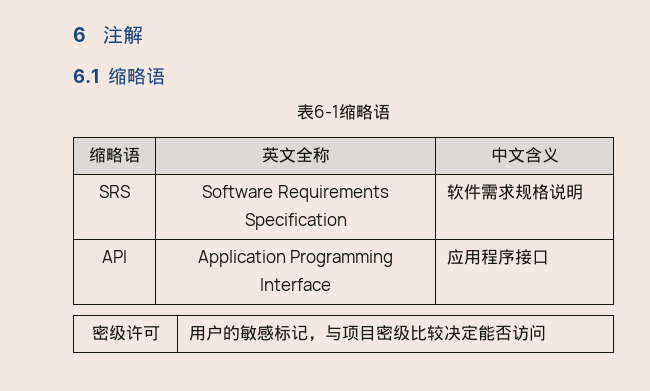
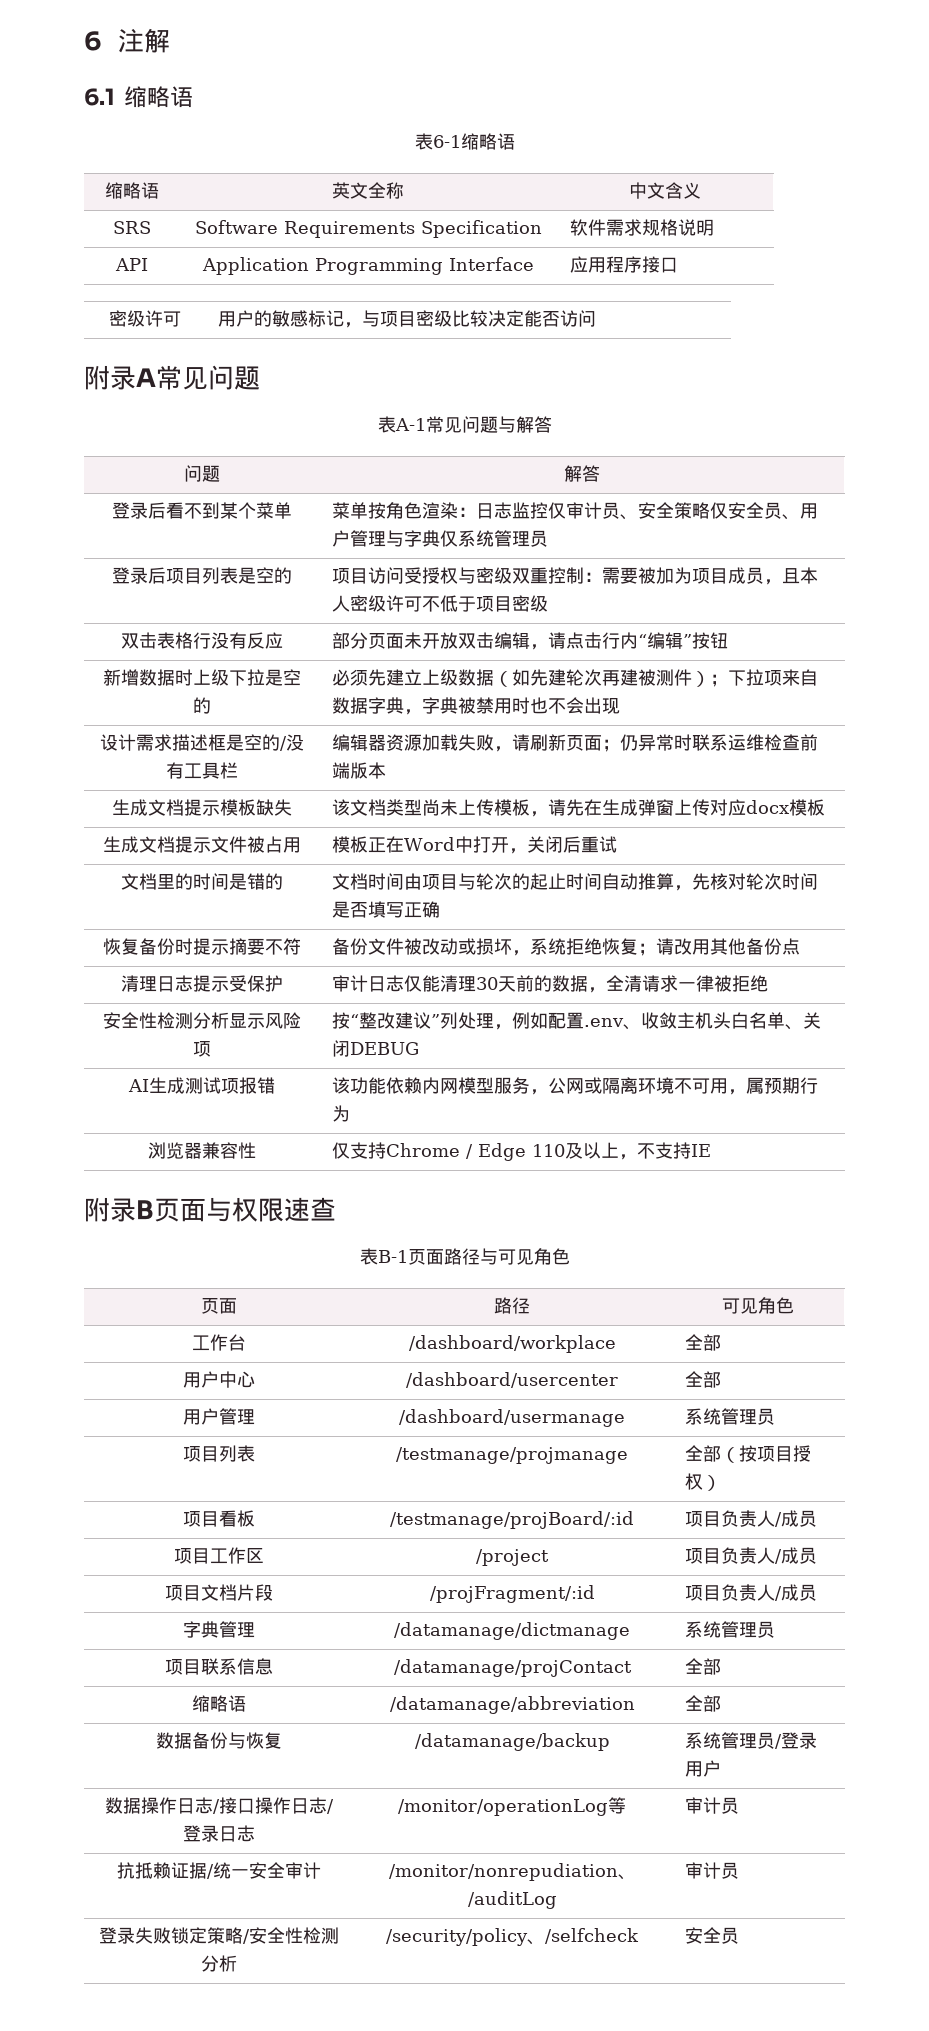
+ 附录A常见问题
+ 表A-1常见问题与解答
+ 问题 | 解答
+ 登录后看不到某个菜单 | 菜单按角色渲染：日志监控仅审计员、安全策略仅安全员、用户管理与字典仅系统管理员
+ 登录后项目列表是空的 | 项目访问受授权与密级双重控制：需要被加为项目成员，且本人密级许可不低于项目密级
+ 双击表格行没有反应 | 部分页面未开放双击编辑，请点击行内“编辑”按钮
+ 新增数据时上级下拉是空的 | 必须先建立上级数据（如先建轮次再建被测件）；下拉项来自数据字典，字典被禁用时也不会出现
+ 设计需求描述框是空的/没有工具栏 | 编辑器资源加载失败，请刷新页面；仍异常时联系运维检查前端版本
+ 生成文档提示模板缺失 | 该文档类型尚未上传模板，请先在生成弹窗上传对应docx模板
+ 生成文档提示文件被占用 | 模板正在Word中打开，关闭后重试
+ 文档里的时间是错的 | 文档时间由项目与轮次的起止时间自动推算，先核对轮次时间是否填写正确
+ 恢复备份时提示摘要不符 | 备份文件被改动或损坏，系统拒绝恢复；请改用其他备份点
+ 清理日志提示受保护 | 审计日志仅能清理30天前的数据，全清请求一律被拒绝
+ 安全性检测分析显示风险项 | 按“整改建议”列处理，例如配置.env、收敛主机头白名单、关闭DEBUG
+ AI生成测试项报错 | 该功能依赖内网模型服务，公网或隔离环境不可用，属预期行为
+ 浏览器兼容性 | 仅支持Chrome / Edge 110及以上，不支持IE
+ 附录B页面与权限速查
+ 表B-1页面路径与可见角色
+ 页面 | 路径 | 可见角色
+ 工作台 | /dashboard/workplace | 全部
+ 用户中心 | /dashboard/usercenter | 全部
+ 用户管理 | /dashboard/usermanage | 系统管理员
+ 项目列表 | /testmanage/projmanage | 全部（按项目授权）
+ 项目看板 | /testmanage/projBoard/:id | 项目负责人/成员
+ 项目工作区 | /project | 项目负责人/成员
+ 项目文档片段 | /projFragment/:id | 项目负责人/成员
+ 字典管理 | /datamanage/dictmanage | 系统管理员
+ 项目联系信息 | /datamanage/projContact | 全部
+ 缩略语 | /datamanage/abbreviation | 全部
+ 数据备份与恢复 | /datamanage/backup | 系统管理员/登录用户
+ 数据操作日志/接口操作日志/登录日志 | /monitor/operationLog等 | 审计员
+ 抗抵赖证据/统一安全审计 | /monitor/nonrepudiation、/auditLog | 审计员
+ 登录失败锁定策略/安全性检测分析 | /security/policy、/selfcheck | 安全员

